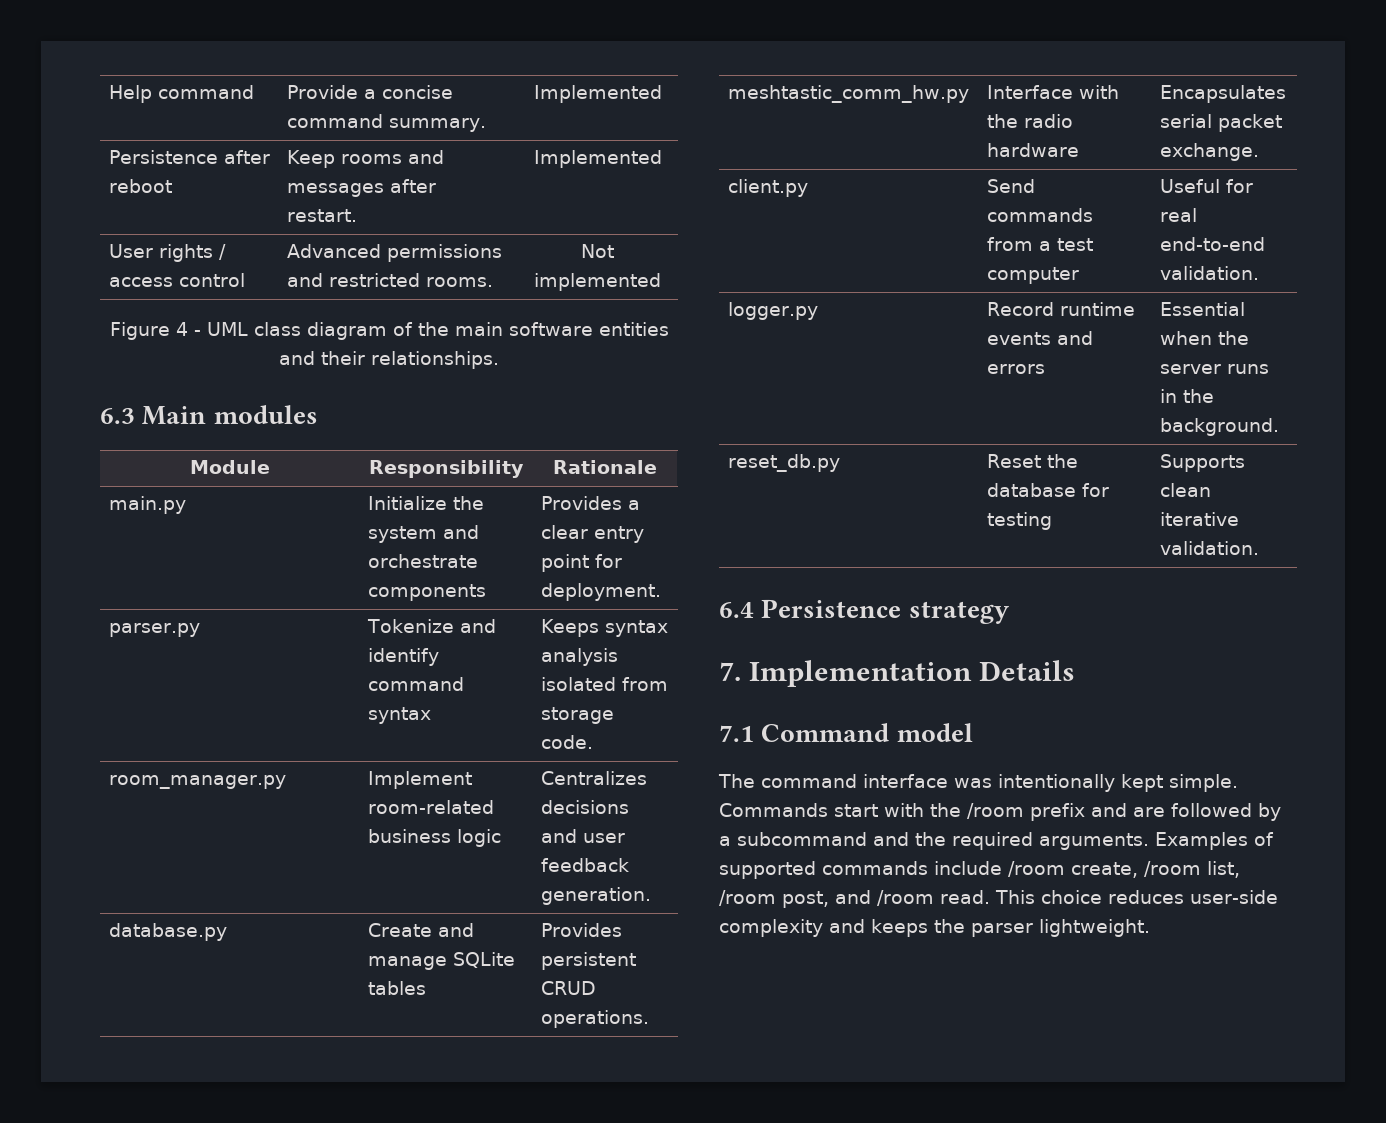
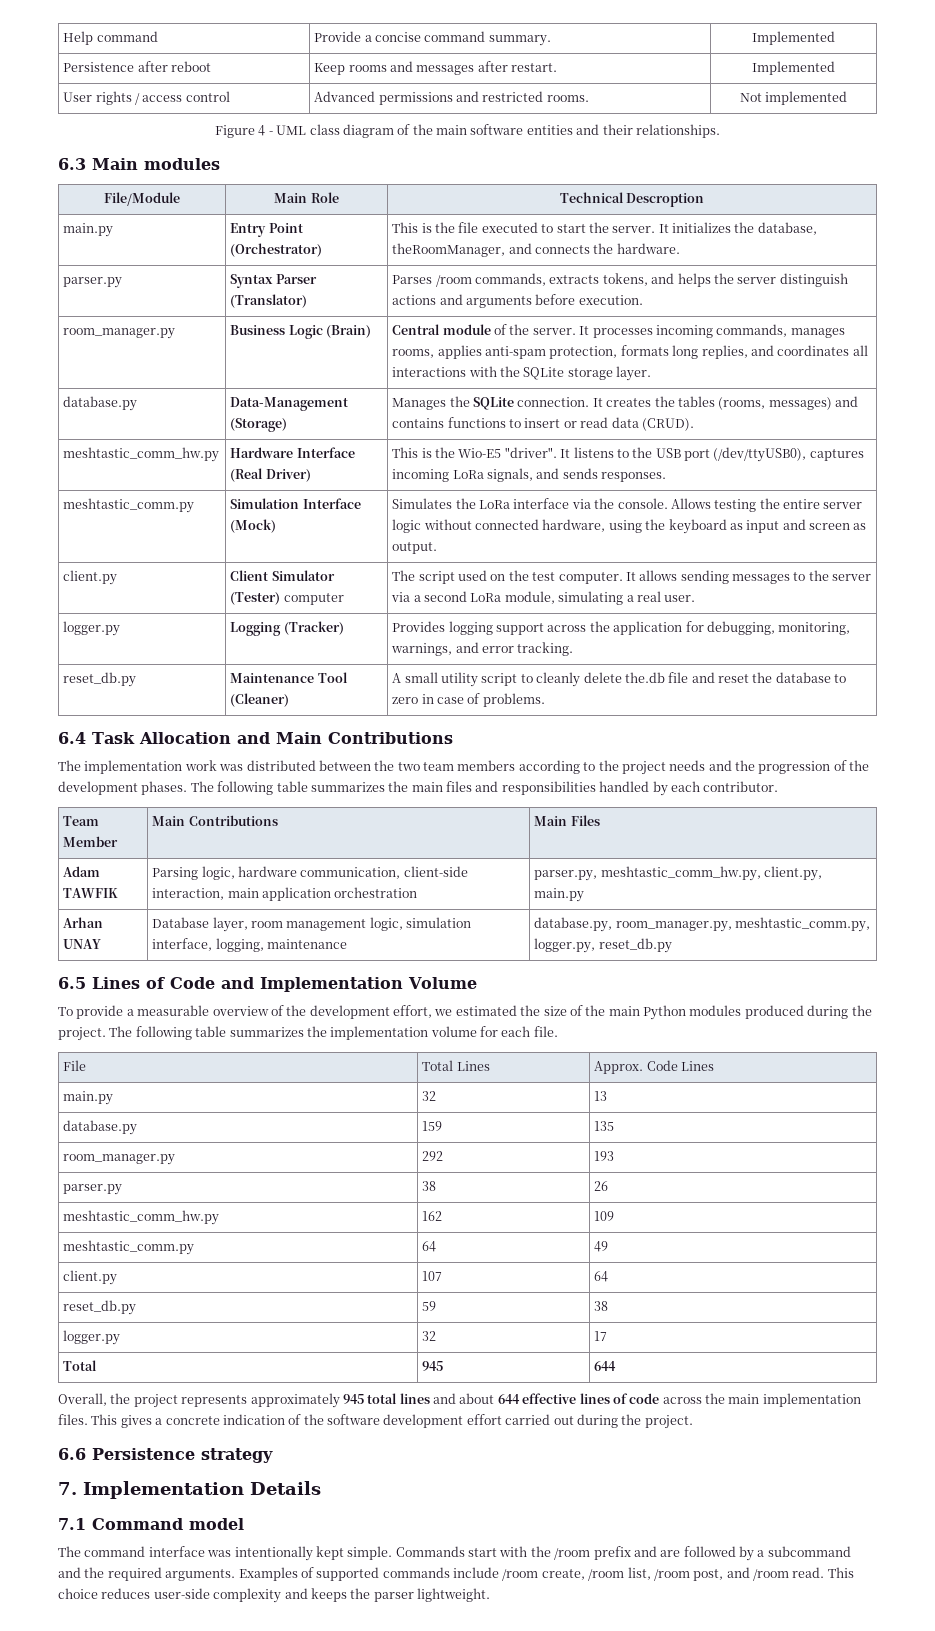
- Module | Responsibility | Rationale
- main.py | Initialize the system and orchestrate components | Provides a clear entry point for deployment.
- parser.py | Tokenize and identify command syntax | Keeps syntax analysis isolated from storage code.
- room_manager.py | Implement room-related business logic | Centralizes decisions and user feedback generation.
- database.py | Create and manage SQLite tables | Provides persistent CRUD operations.
- meshtastic_comm_hw.py | Interface with the radio hardware | Encapsulates serial packet exchange.
- client.py | Send commands from a test computer | Useful for real end-to-end validation.
- logger.py | Record runtime events and errors | Essential when the server runs in the background.
- reset_db.py | Reset the database for testing | Supports clean iterative validation.
- 6.4 Persistence strategy
+ File/Module | Main Role | Technical Descroption
+ main.py | Entry Point (Orchestrator) | This is the file executed to start the server. It initializes the database, theRoomManager, and connects the hardware.
+ parser.py | Syntax Parser (Translator) | Parses /room commands, extracts tokens, and helps the server distinguish actions and arguments before execution.
+ room_manager.py | Business Logic (Brain) | Central module of the server. It processes incoming commands, manages rooms, applies anti-spam protection, formats long replies, and coordinates all interactions with the SQLite storage layer.
+ database.py | Data-Management (Storage) | Manages the SQLite connection. It creates the tables (rooms, messages) and contains functions to insert or read data (CRUD).
+ meshtastic_comm_hw.py | Hardware Interface (Real Driver) | This is the Wio-E5 "driver". It listens to the USB port (/dev/ttyUSB0), captures incoming LoRa signals, and sends responses.
+ meshtastic_comm.py | Simulation Interface (Mock) | Simulates the LoRa interface via the console. Allows testing the entire server logic without connected hardware, using the keyboard as input and screen as output.
+ client.py | Client Simulator (Tester) computer | The script used on the test computer. It allows sending messages to the server via a second LoRa module, simulating a real user.
+ logger.py | Logging (Tracker) | Provides logging support across the application for debugging, monitoring, warnings, and error tracking.
+ reset_db.py | Maintenance Tool (Cleaner) | A small utility script to cleanly delete the.db file and reset the database to zero in case of problems.
+ 6.4 Task Allocation and Main Contributions
+ The implementation work was distributed between the two team members according to the project needs and the progression of the development phases. The following table summarizes the main files and responsibilities handled by each contributor.
+ Team Member | Main Contributions | Main Files
+ Adam TAWFIK | Parsing logic, hardware communication, client-side interaction, main application orchestration | parser.py, meshtastic_comm_hw.py, client.py, main.py
+ Arhan UNAY | Database layer, room management logic, simulation interface, logging, maintenance | database.py, room_manager.py, meshtastic_comm.py, logger.py, reset_db.py
+ 6.5 Lines of Code and Implementation Volume
+ To provide a measurable overview of the development effort, we estimated the size of the main Python modules produced during the project. The following table summarizes the implementation volume for each file.
+ File | Total Lines | Approx. Code Lines
+ main.py | 32 | 13
+ database.py | 159 | 135
+ room_manager.py | 292 | 193
+ parser.py | 38 | 26
+ meshtastic_comm_hw.py | 162 | 109
+ meshtastic_comm.py | 64 | 49
+ client.py | 107 | 64
+ reset_db.py | 59 | 38
+ logger.py | 32 | 17
+ Total | 945 | 644
+ Overall, the project represents approximately 945 total lines and about 644 effective lines of code across the main implementation files. This gives a concrete indication of the software development effort carried out during the project.
+ 6.6 Persistence strategy

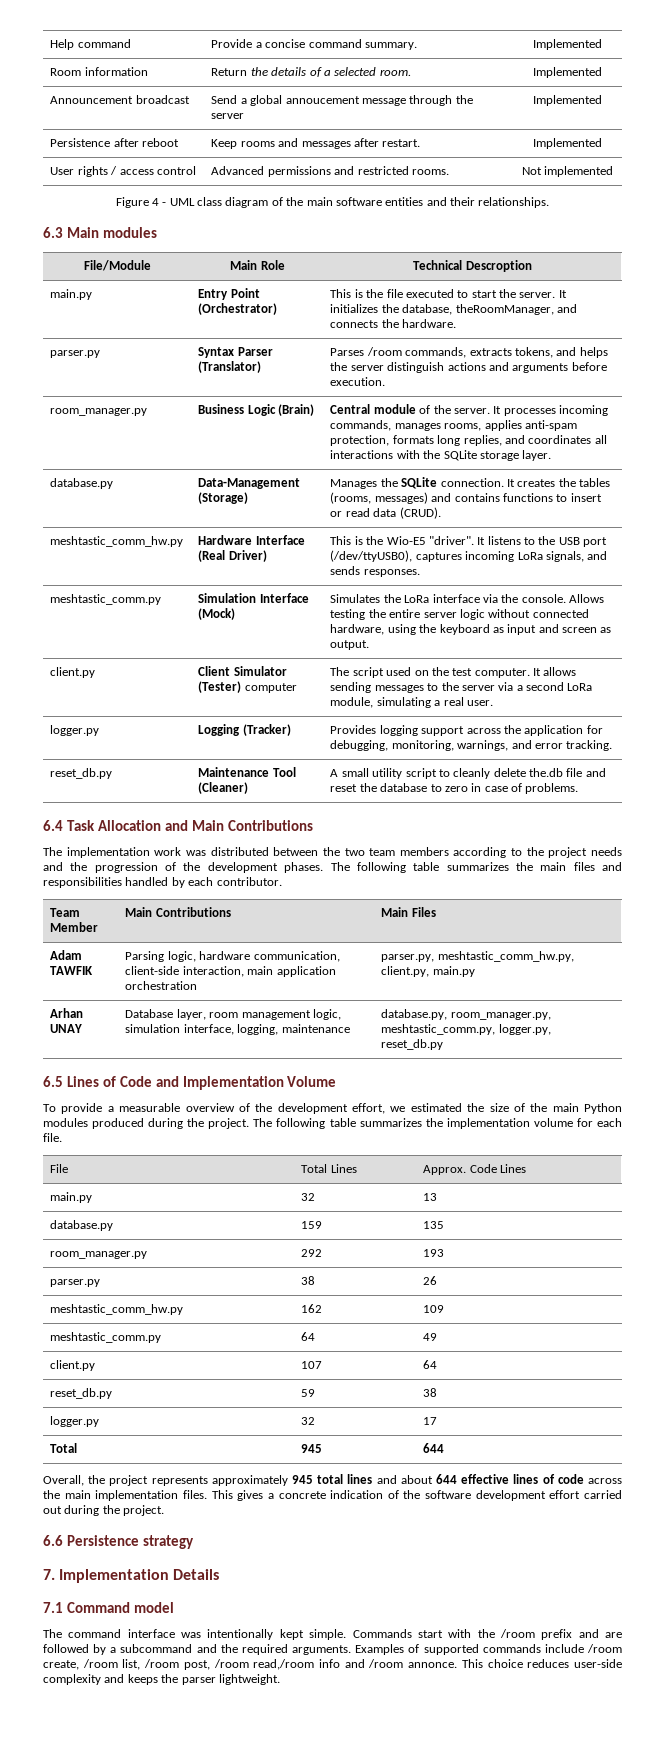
+ Room information | Return the details of a selected room. | Implemented
+ Announcement broadcast | Send a global annoucement message through the server | Implemented
- Examples of supported commands include /room create, /room list, /room post, and /room read.
+ Examples of supported commands include /room create, /room list, /room post, /room read,/room info and /room annonce.

